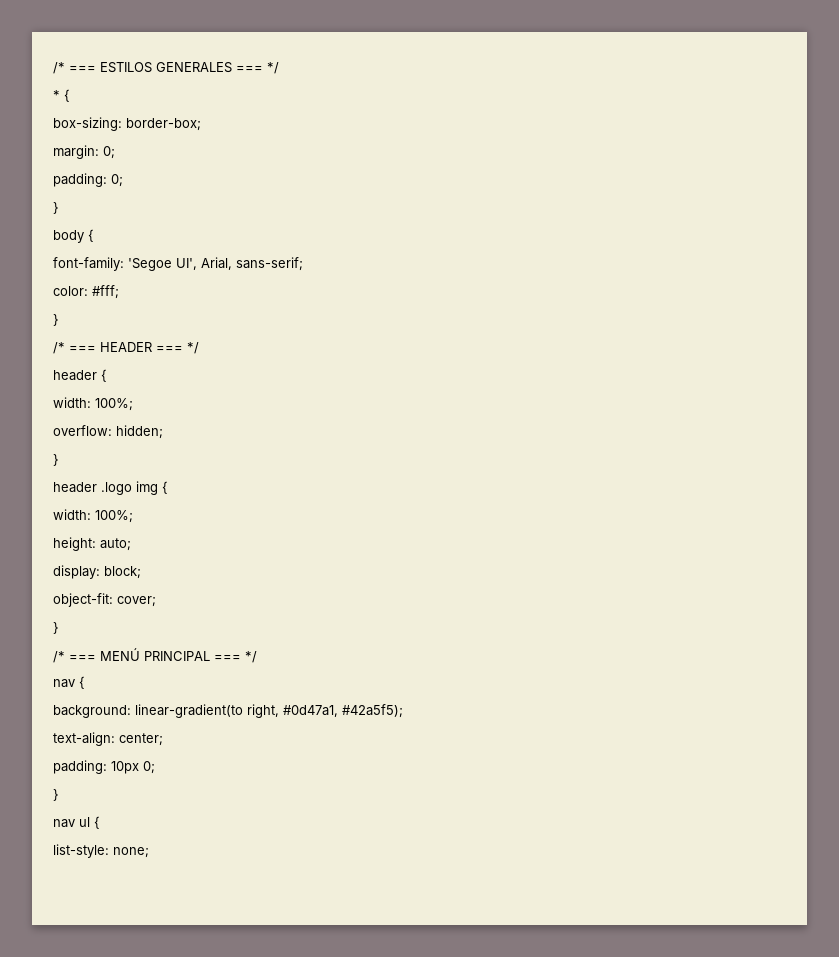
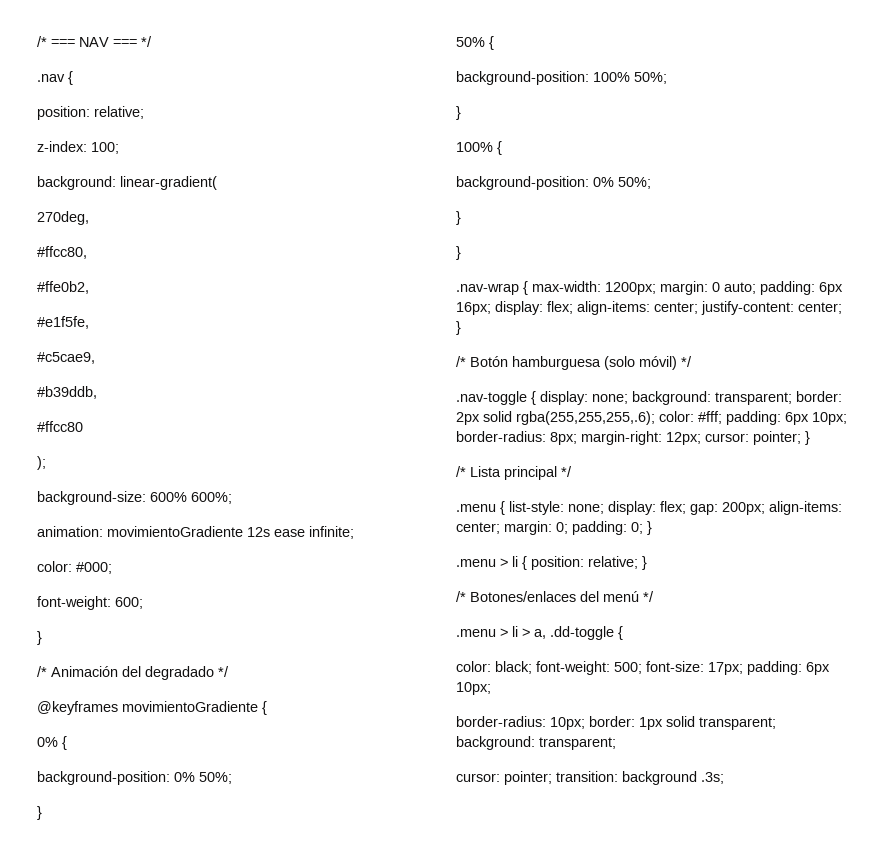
- /* === ESTILOS GENERALES === */
- * {
- box-sizing: border-box;
- margin: 0;
- padding: 0;
+ /* === NAV === */
+ .nav {
+ position: relative;
+ z-index: 100;
+ background: linear-gradient(
+ 270deg,
+ #ffcc80,
+ #ffe0b2,
+ #e1f5fe,
+ #c5cae9,
+ #b39ddb,
+ #ffcc80
+ );
+ background-size: 600% 600%;
+ animation: movimientoGradiente 12s ease infinite;
+ color: #000;
+ font-weight: 600;
  }
- body {
- font-family: 'Segoe UI', Arial, sans-serif;
- color: #fff;
+ /* Animación del degradado */
+ @keyframes movimientoGradiente {
+ 0% {
+ background-position: 0% 50%;
  }
- /* === HEADER === */
- header {
- width: 100%;
- overflow: hidden;
+ 50% {
+ background-position: 100% 50%;
  }
- header .logo img {
- width: 100%;
- height: auto;
- display: block;
- object-fit: cover;
+ 100% {
+ background-position: 0% 50%;
  }
- /* === MENÚ PRINCIPAL === */
- nav {
- background: linear-gradient(to right, #0d47a1, #42a5f5);
- text-align: center;
- padding: 10px 0;
  }
- nav ul {
- list-style: none;
+ .nav-wrap { max-width: 1200px; margin: 0 auto; padding: 6px 16px; display: flex; align-items: center; justify-content: center; }
+ /* Botón hamburguesa (solo móvil) */
+ .nav-toggle { display: none; background: transparent; border: 2px solid rgba(255,255,255,.6); color: #fff; padding: 6px 10px; border-radius: 8px; margin-right: 12px; cursor: pointer; }
+ /* Lista principal */
+ .menu { list-style: none; display: flex; gap: 200px; align-items: center; margin: 0; padding: 0; }
+ .menu > li { position: relative; }
+ /* Botones/enlaces del menú */
+ .menu > li > a, .dd-toggle {
+ color: black; font-weight: 500; font-size: 17px; padding: 6px 10px;
+ border-radius: 10px; border: 1px solid transparent; background: transparent;
+ cursor: pointer; transition: background .3s;

